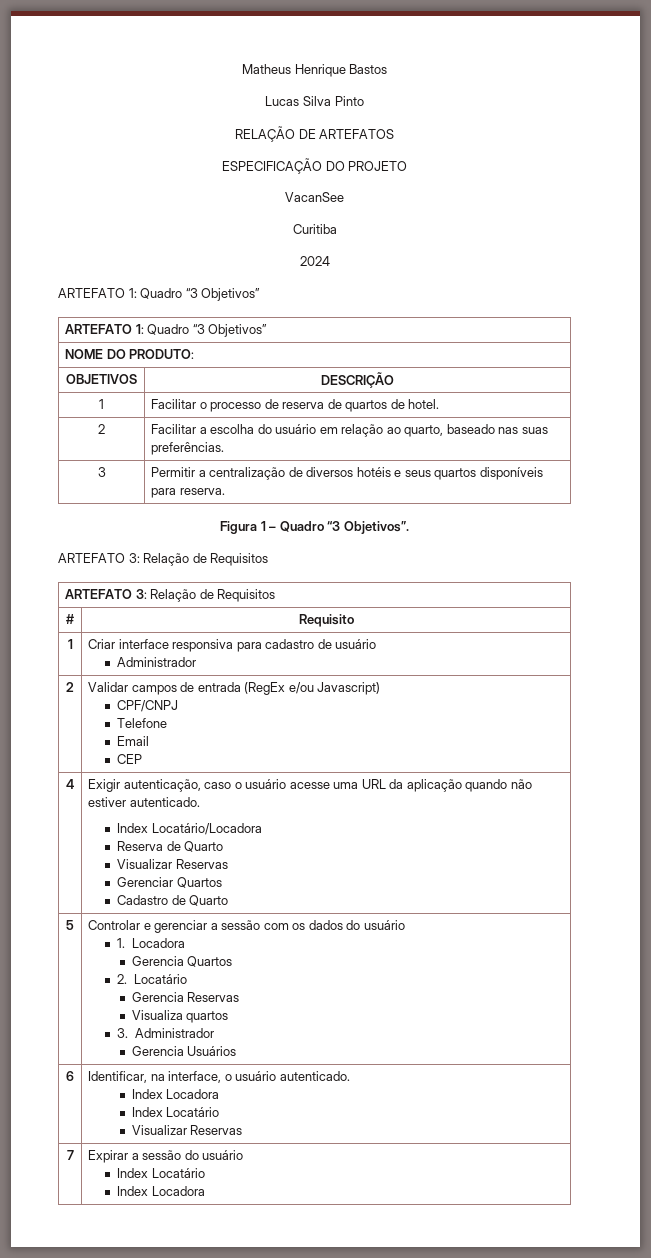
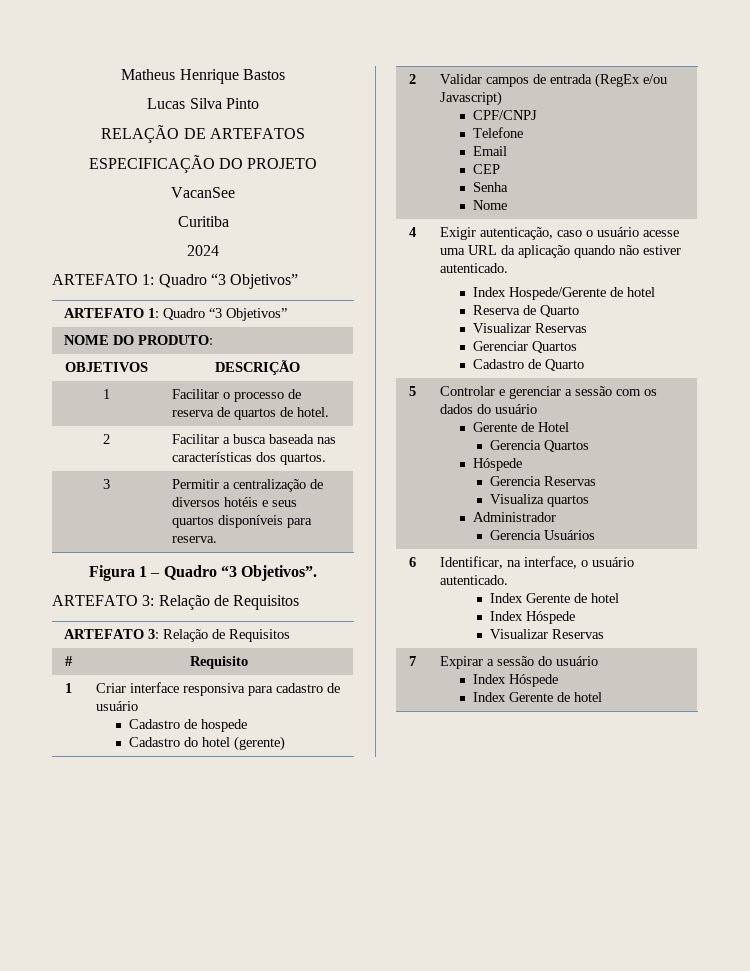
- 2 | Facilitar a escolha do usuário em relação ao quarto, baseado nas suas preferências.
+ 2 | Facilitar a busca baseada nas características dos quartos.
  1 | Criar interface responsiva para cadastro de usuário
- Administrador
+ Cadastro de hospede
+ Cadastro do hotel (gerente)
  2 | Validar campos de entrada (RegEx e/ou Javascript)
  CPF/CNPJ
  Telefone
  Email
  CEP
+ Senha
+ Nome
  4 | Exigir autenticação, caso o usuário acesse uma URL da aplicação quando não estiver autenticado.
- Index Locatário/Locadora
+ Index Hospede/Gerente de hotel
  5 | Controlar e gerenciar a sessão com os dados do usuário
- 1. Locadora
+ Gerente de Hotel
  Gerencia Quartos
- 2. Locatário
+ Hóspede
  Gerencia Reservas
  Visualiza quartos
- 3. Administrador
+ Administrador
  6 | Identificar, na interface, o usuário autenticado.
- Index Locadora
- Index Locatário
+ Index Gerente de hotel
+ Index Hóspede
  7 | Expirar a sessão do usuário
- Index Locatário
- Index Locadora
+ Index Hóspede
+ Index Gerente de hotel

